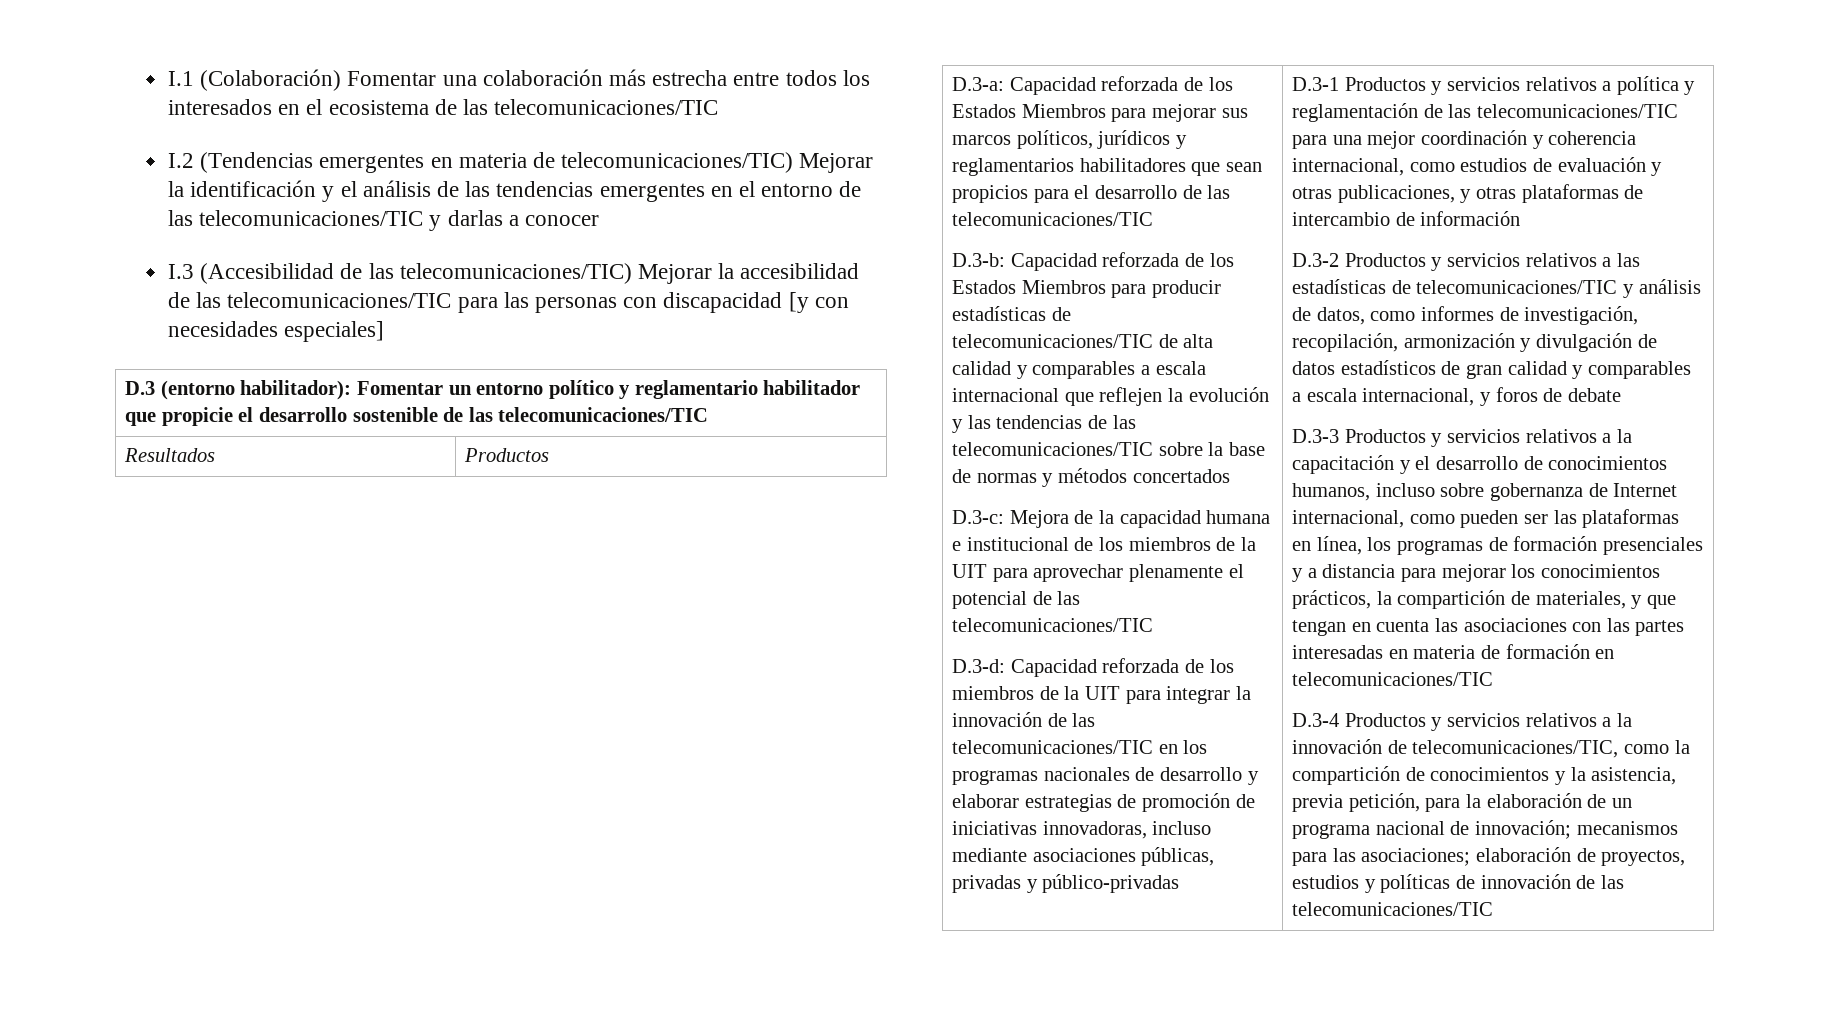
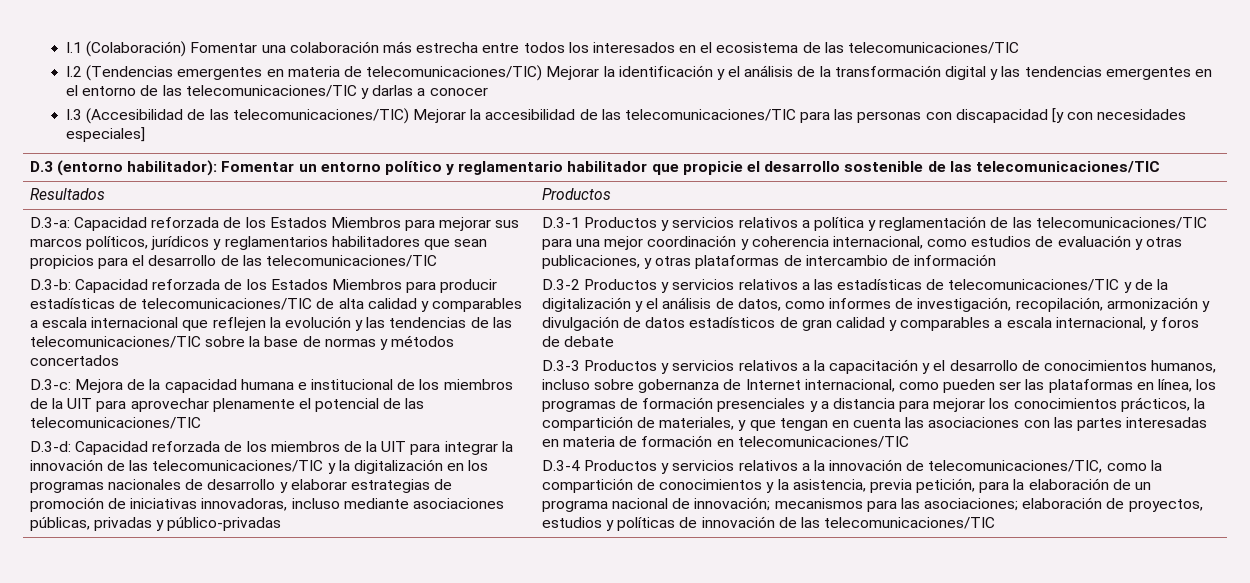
- I.2 (Tendencias emergentes en materia de telecomunicaciones/TIC) Mejorar la identificación y el análisis de las tendencias emergentes en el entorno de las telecomunicaciones/TIC y darlas a conocer
+ I.2 (Tendencias emergentes en materia de telecomunicaciones/TIC) Mejorar la identificación y el análisis de la transformación digital y las tendencias emergentes en el entorno de las telecomunicaciones/TIC y darlas a conocer
- D.3-d: Capacidad reforzada de los miembros de la UIT para integrar la innovación de las telecomunicaciones/TIC en los programas nacionales de desarrollo y elaborar estrategias de promoción de iniciativas innovadoras, incluso mediante asociaciones públicas, privadas y público-privadas
+ D.3-d: Capacidad reforzada de los miembros de la UIT para integrar la innovación de las telecomunicaciones/TIC y la digitalización en los programas nacionales de desarrollo y elaborar estrategias de promoción de iniciativas innovadoras, incluso mediante asociaciones públicas, privadas y público-privadas
- D.3-2 Productos y servicios relativos a las estadísticas de telecomunicaciones/TIC y análisis de datos, como informes de investigación, recopilación, armonización y divulgación de datos estadísticos de gran calidad y comparables a escala internacional, y foros de debate
+ D.3-2 Productos y servicios relativos a las estadísticas de telecomunicaciones/TIC y de la digitalización y el análisis de datos, como informes de investigación, recopilación, armonización y divulgación de datos estadísticos de gran calidad y comparables a escala internacional, y foros de debate

